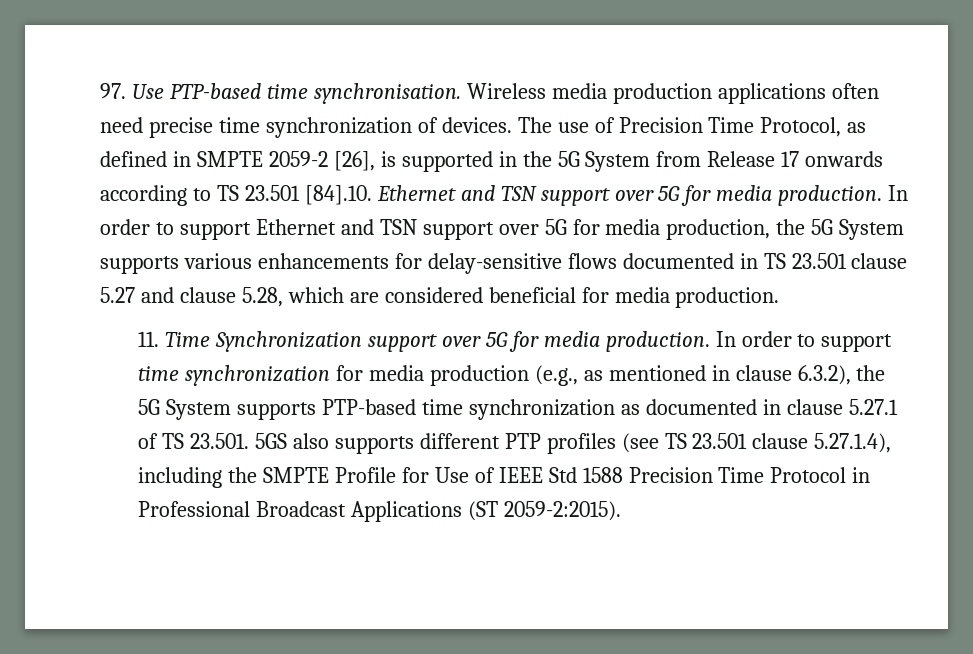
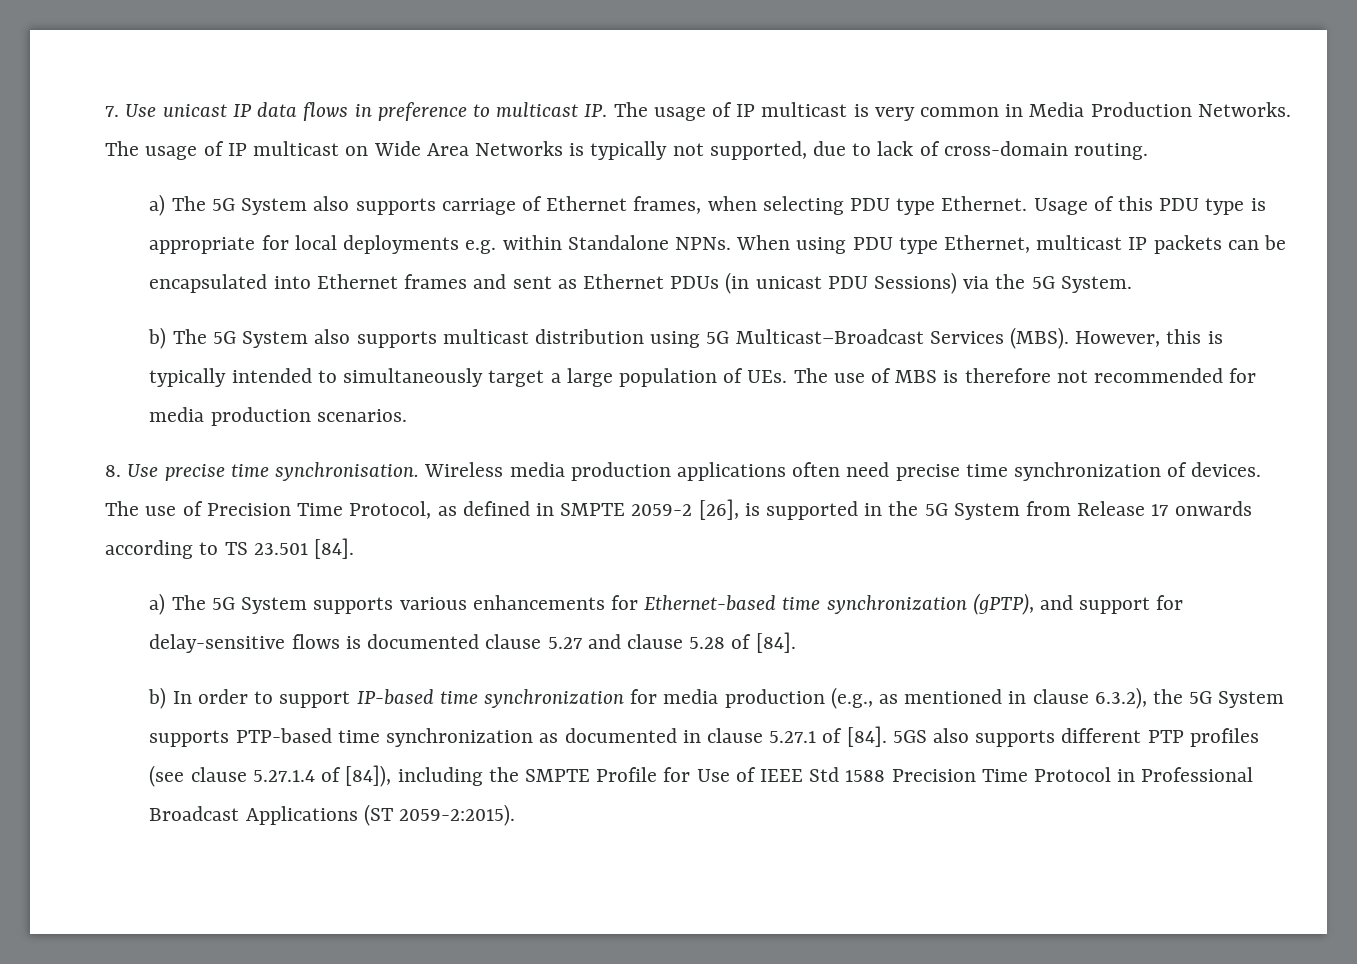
- 97. Use PTP-based time synchronisation.
+ 7. Use unicast IP data flows in preference to multicast IP. The usage of IP multicast is very common in Media Production Networks. The usage of IP multicast on Wide Area Networks is typically not supported, due to lack of cross-domain routing.
+ a) The 5G System also supports carriage of Ethernet frames, when selecting PDU type Ethernet. Usage of this PDU type is appropriate for local deployments e.g. within Standalone NPNs. When using PDU type Ethernet, multicast IP packets can be encapsulated into Ethernet frames and sent as Ethernet PDUs (in unicast PDU Sessions) via the 5G System.
+ b) The 5G System also supports multicast distribution using 5G Multicast–Broadcast Services (MBS). However, this is typically intended to simultaneously target a large population of UEs. The use of MBS is therefore not recommended for media production scenarios.
+ 8. Use precise time synchronisation.
- The use of Precision Time Protocol, as defined in SMPTE 2059-2 [26], is supported in the 5G System from Release 17 onwards according to TS 23.501 [84].10. Ethernet and TSN support over 5G for media production. In order to support Ethernet and TSN support over 5G for media production, the 5G System supports various enhancements for delay-sensitive flows documented in TS 23.501 clause 5.27 and clause 5.28, which are considered beneficial for media production.
- 11. Time Synchronization support over 5G for media production. In order to support time synchronization for media production (e.g., as mentioned in clause 6.3.2), the 5G System supports PTP-based time synchronization as documented in clause 5.27.1 of TS 23.501. 5GS also supports different PTP profiles (see TS 23.501 clause 5.27.1.4), including the SMPTE Profile for Use of IEEE Std 1588 Precision Time Protocol in Professional Broadcast Applications (ST 2059-2:2015).
+ The use of Precision Time Protocol, as defined in SMPTE 2059-2 [26], is supported in the 5G System from Release 17 onwards according to TS 23.501 [84].
+ a) The 5G System supports various enhancements for Ethernet-based time synchronization (gPTP), and support for delay-sensitive flows is documented clause 5.27 and clause 5.28 of [84].
+ b) In order to support IP-based time synchronization for media production (e.g., as mentioned in clause 6.3.2), the 5G System supports PTP-based time synchronization as documented in clause 5.27.1 of [84]. 5GS also supports different PTP profiles (see clause 5.27.1.4 of [84]), including the SMPTE Profile for Use of IEEE Std 1588 Precision Time Protocol in Professional Broadcast Applications (ST 2059-2:2015).

